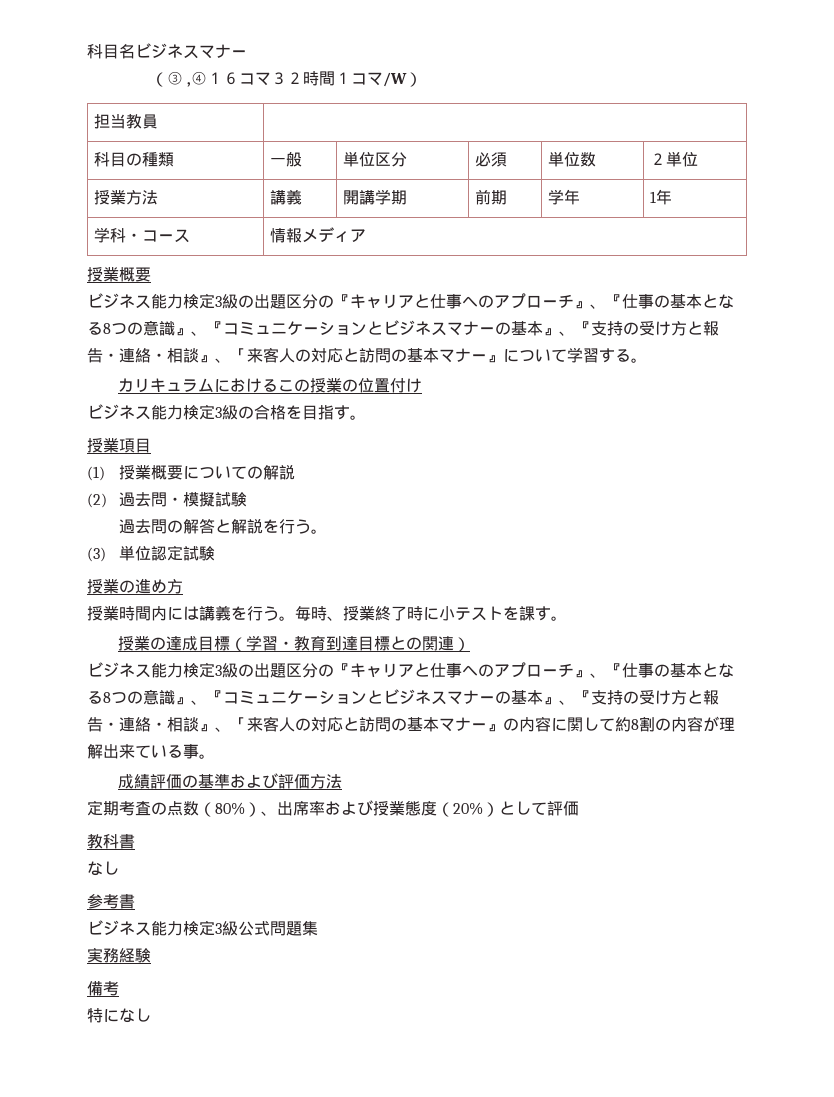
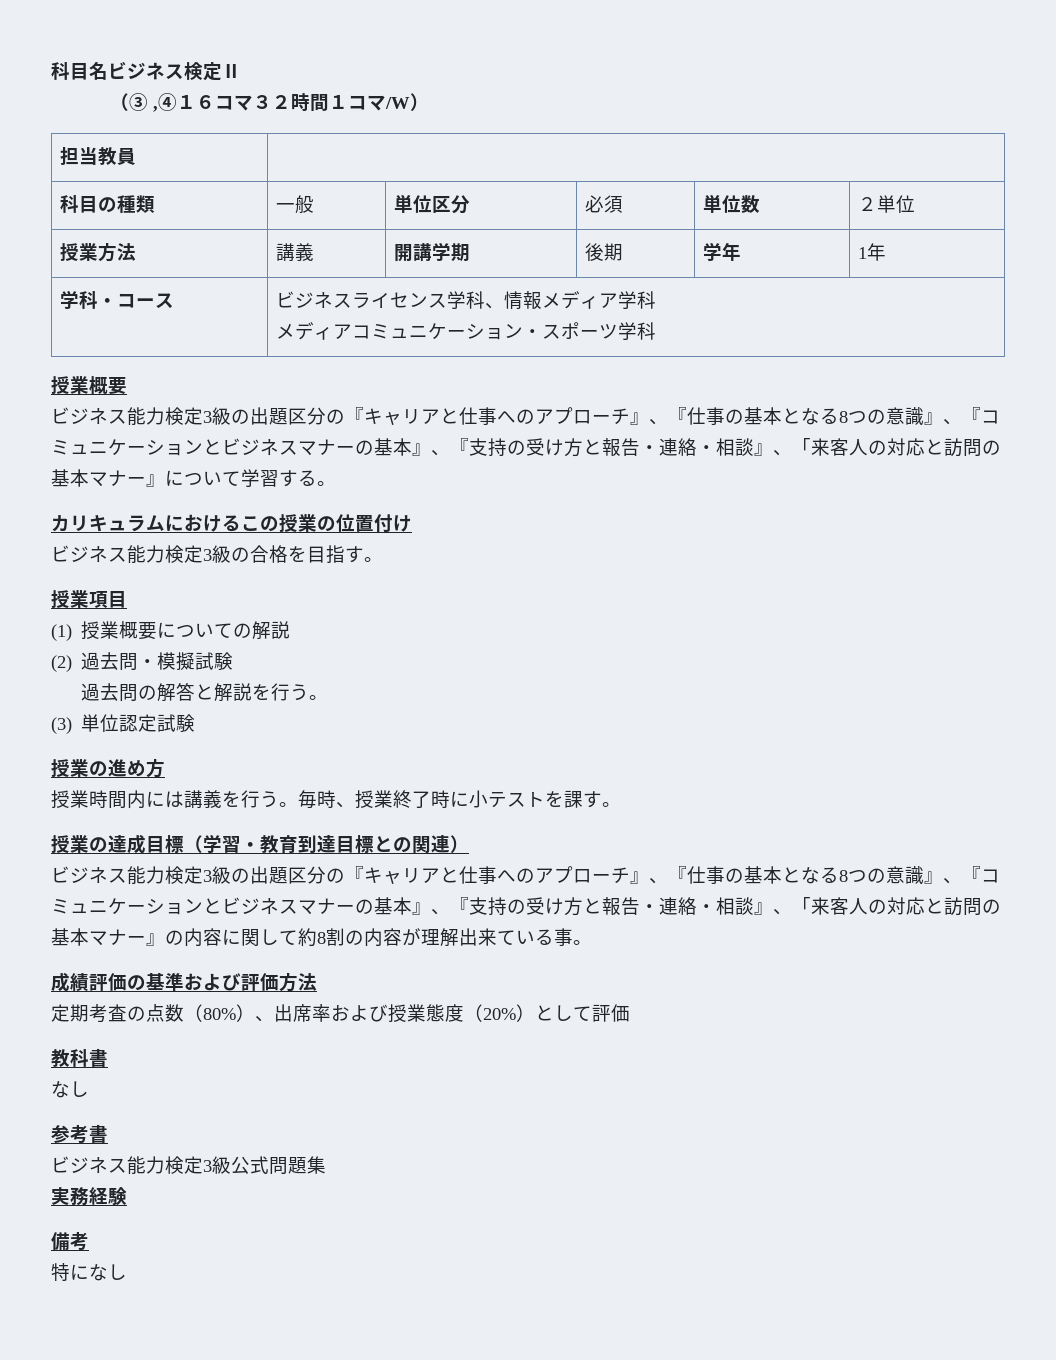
- 科目名ビジネスマナー
+ 科目名ビジネス検定Ⅱ
- 授業方法 | 講義 | 開講学期 | 前期 | 学年 | 1年
+ 授業方法 | 講義 | 開講学期 | 後期 | 学年 | 1年
- 学科・コース | 情報メディア
+ 学科・コース | ビジネスライセンス学科、情報メディア学科
+ メディアコミュニケーション・スポーツ学科

